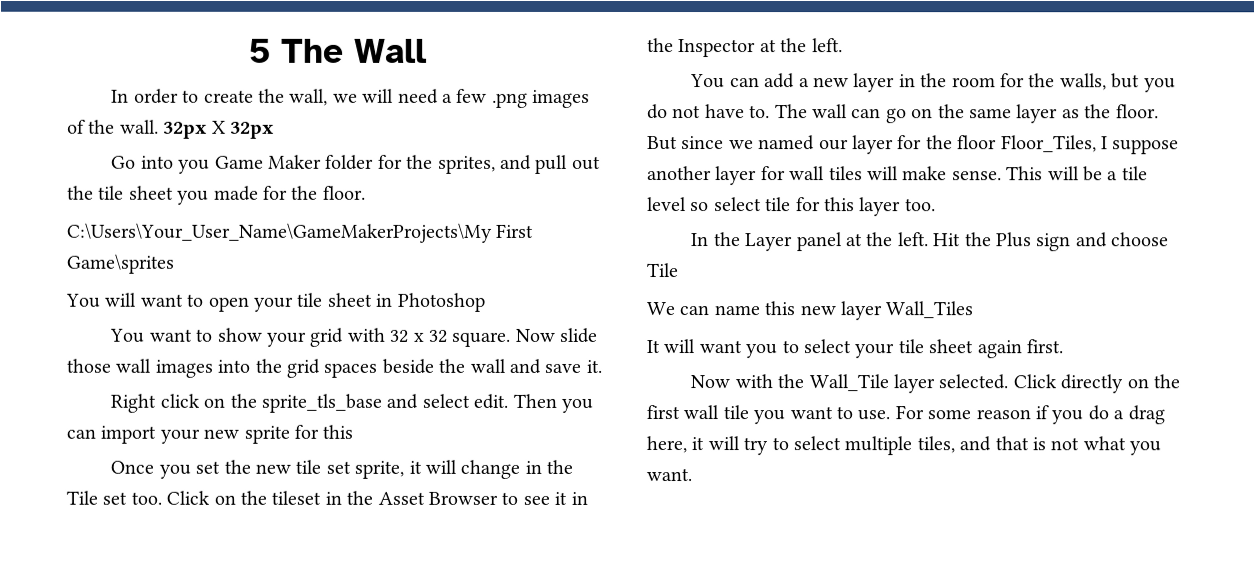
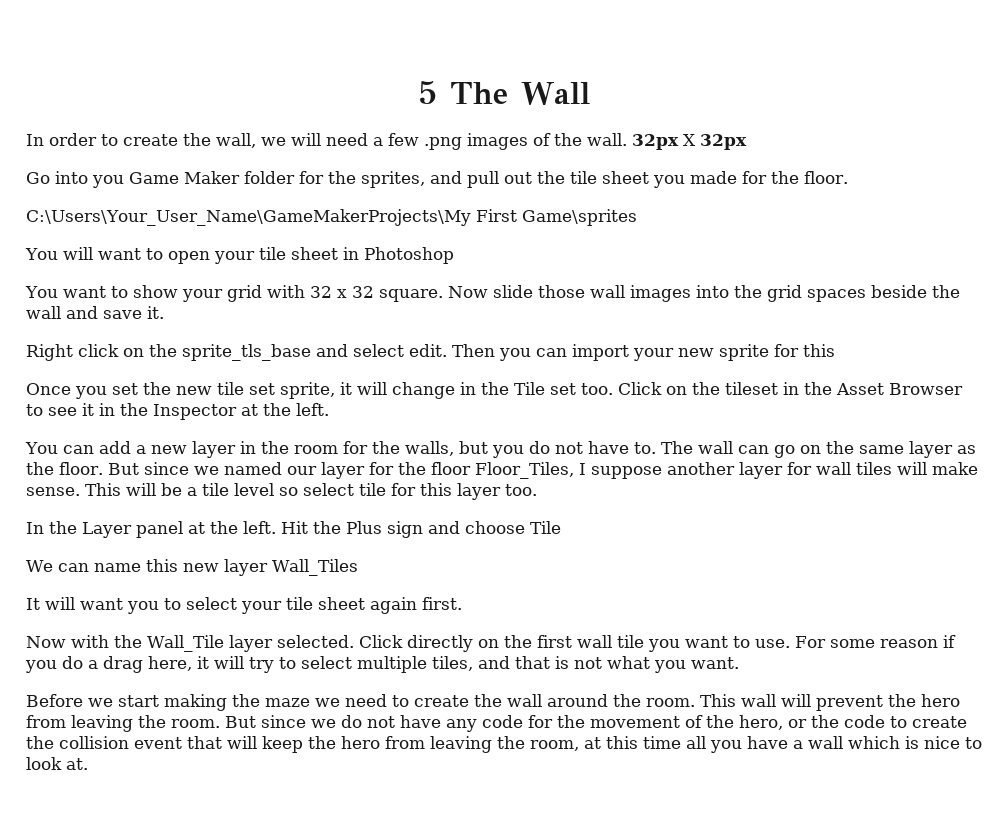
+ Before we start making the maze we need to create the wall around the room. This wall will prevent the hero from leaving the room. But since we do not have any code for the movement of the hero, or the code to create the collision event that will keep the hero from leaving the room, at this time all you have a wall which is nice to look at.

